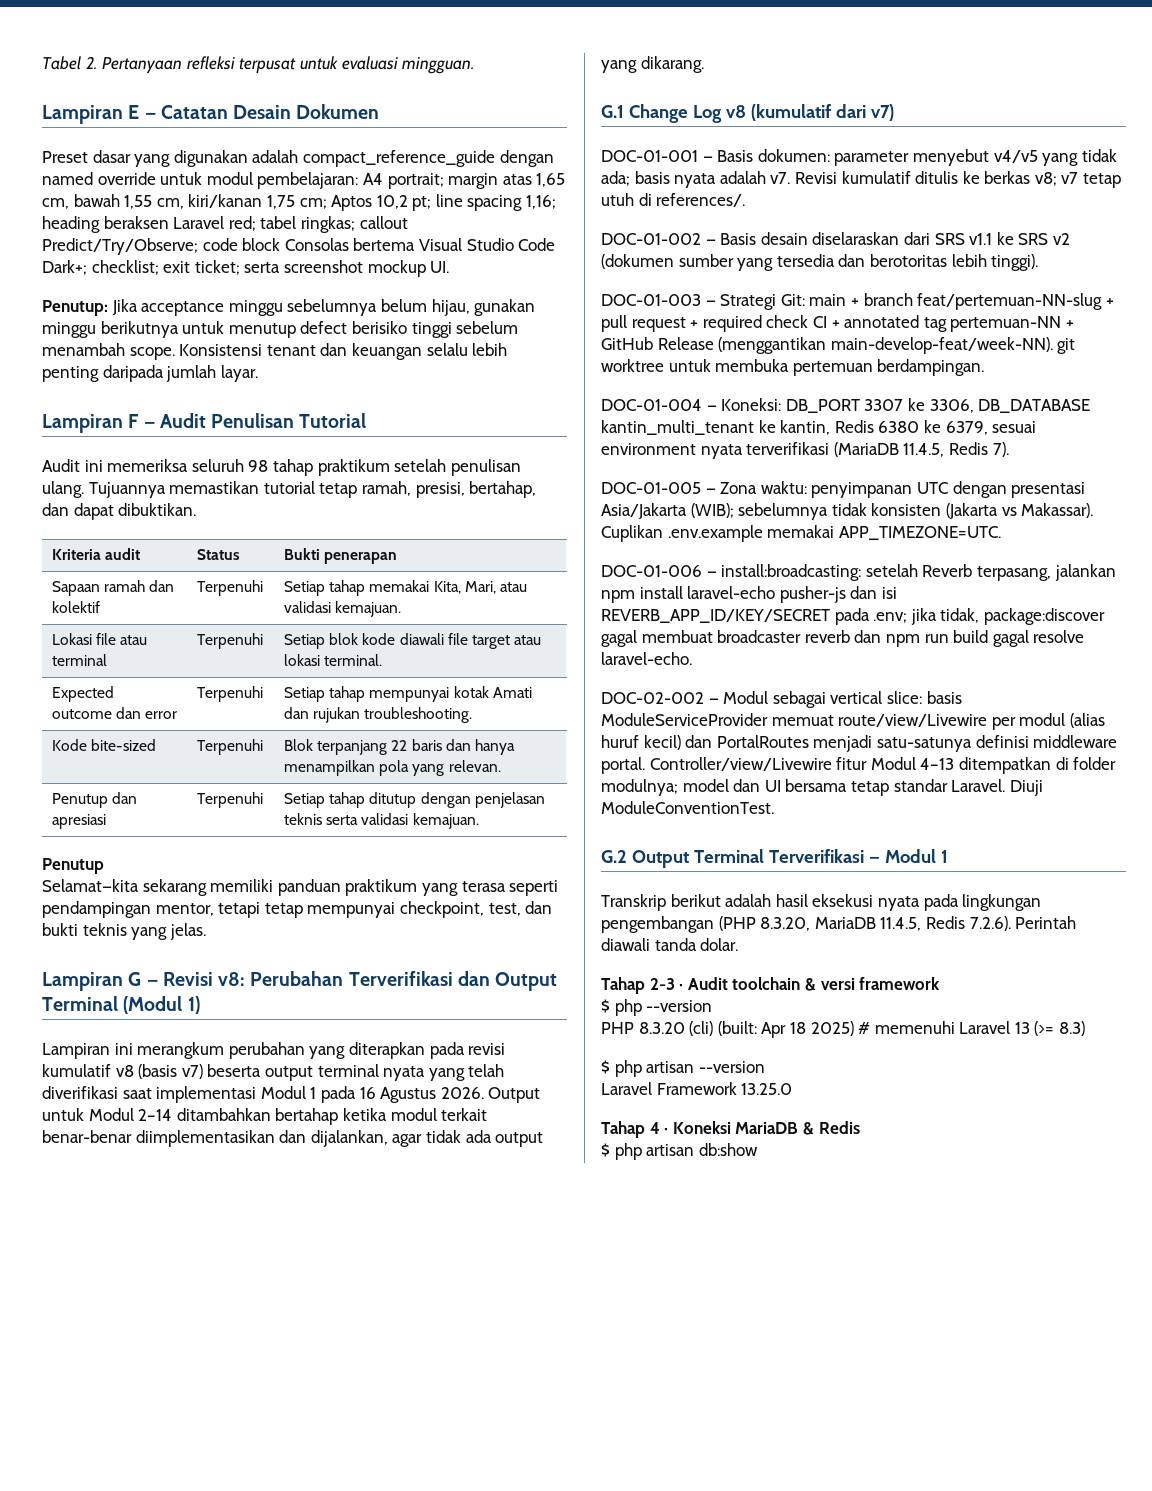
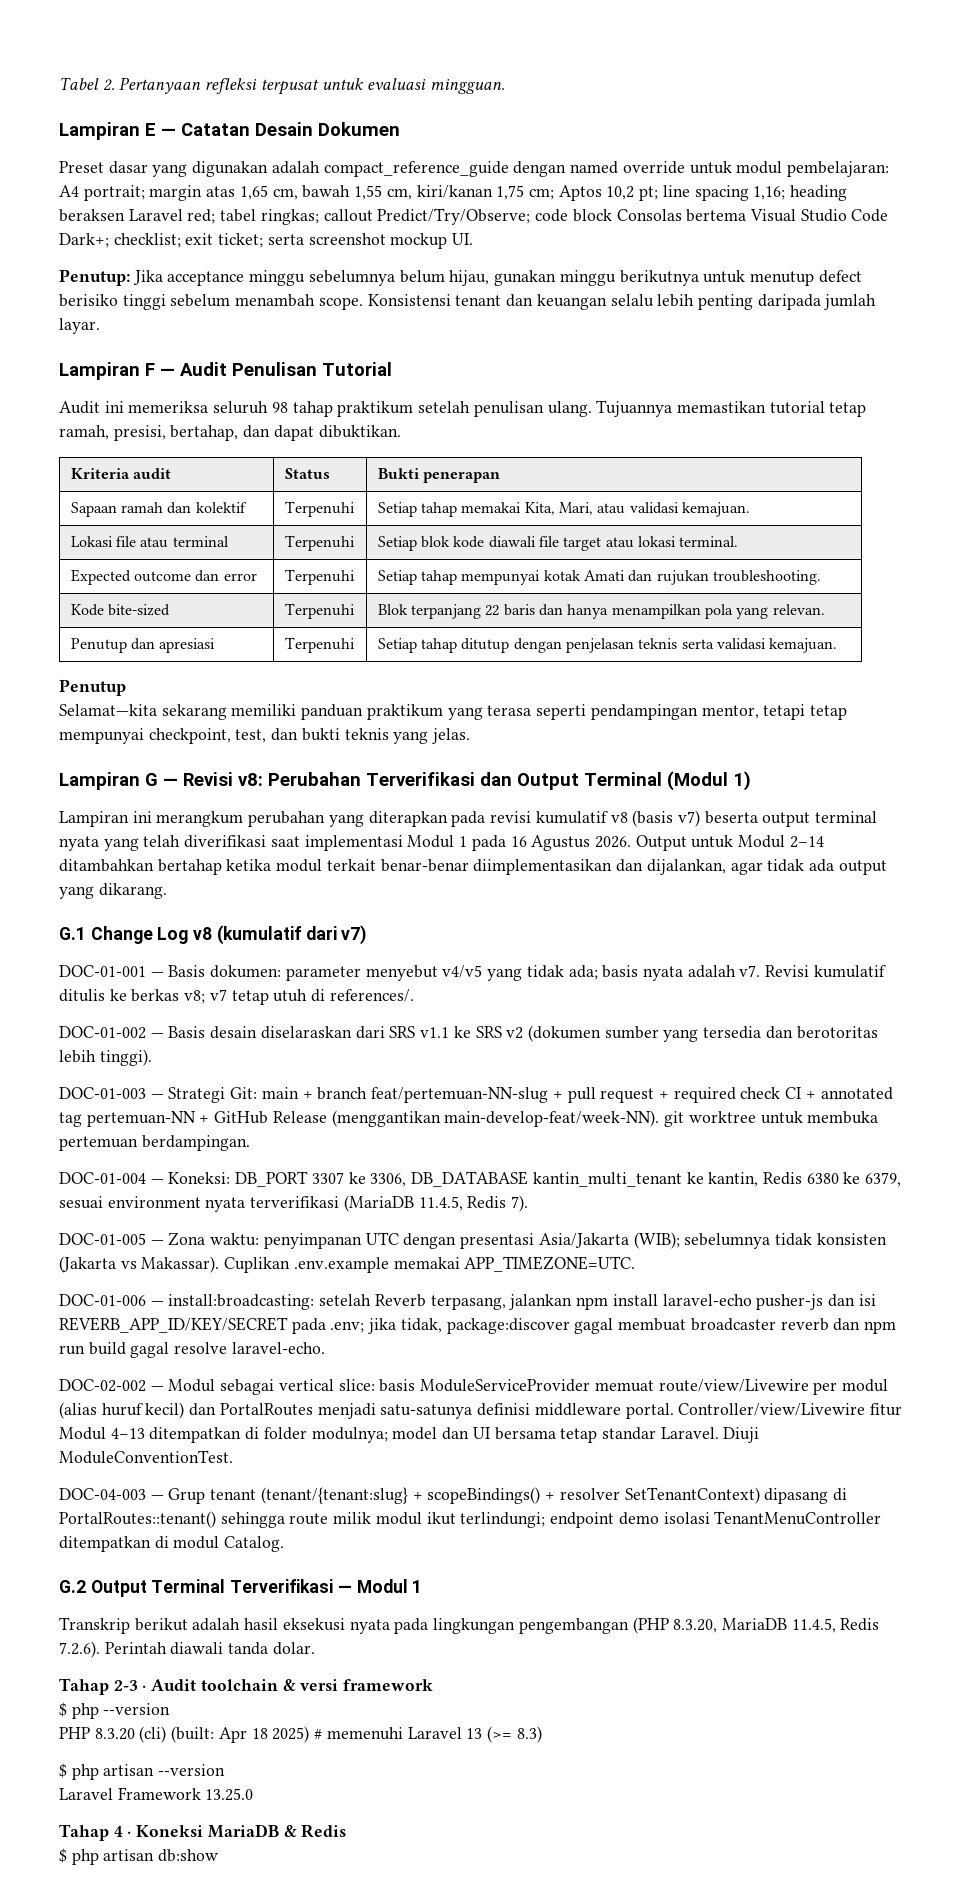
+ DOC-04-003 — Grup tenant (tenant/{tenant:slug} + scopeBindings() + resolver SetTenantContext) dipasang di PortalRoutes::tenant() sehingga route milik modul ikut terlindungi; endpoint demo isolasi TenantMenuController ditempatkan di modul Catalog.

